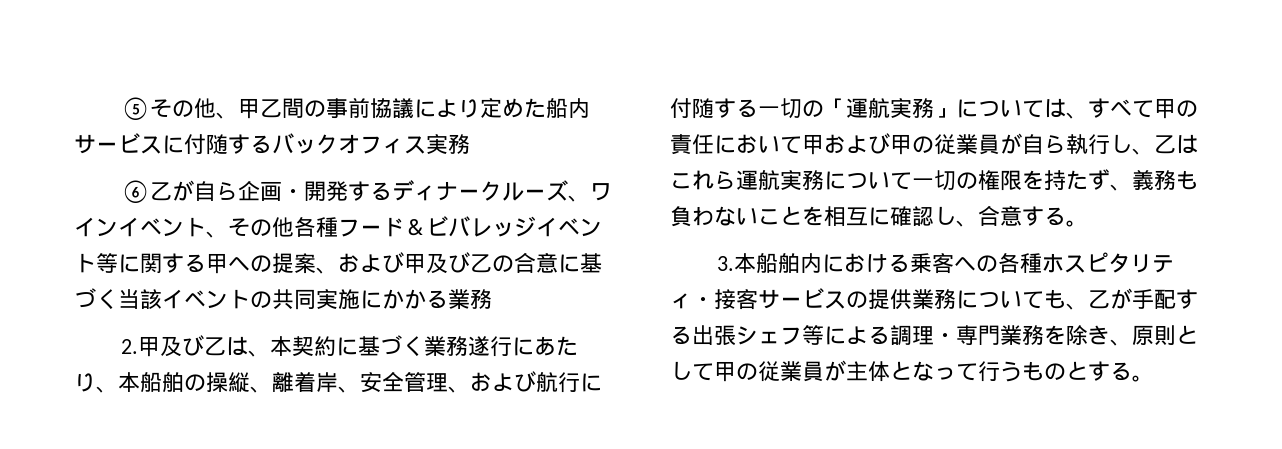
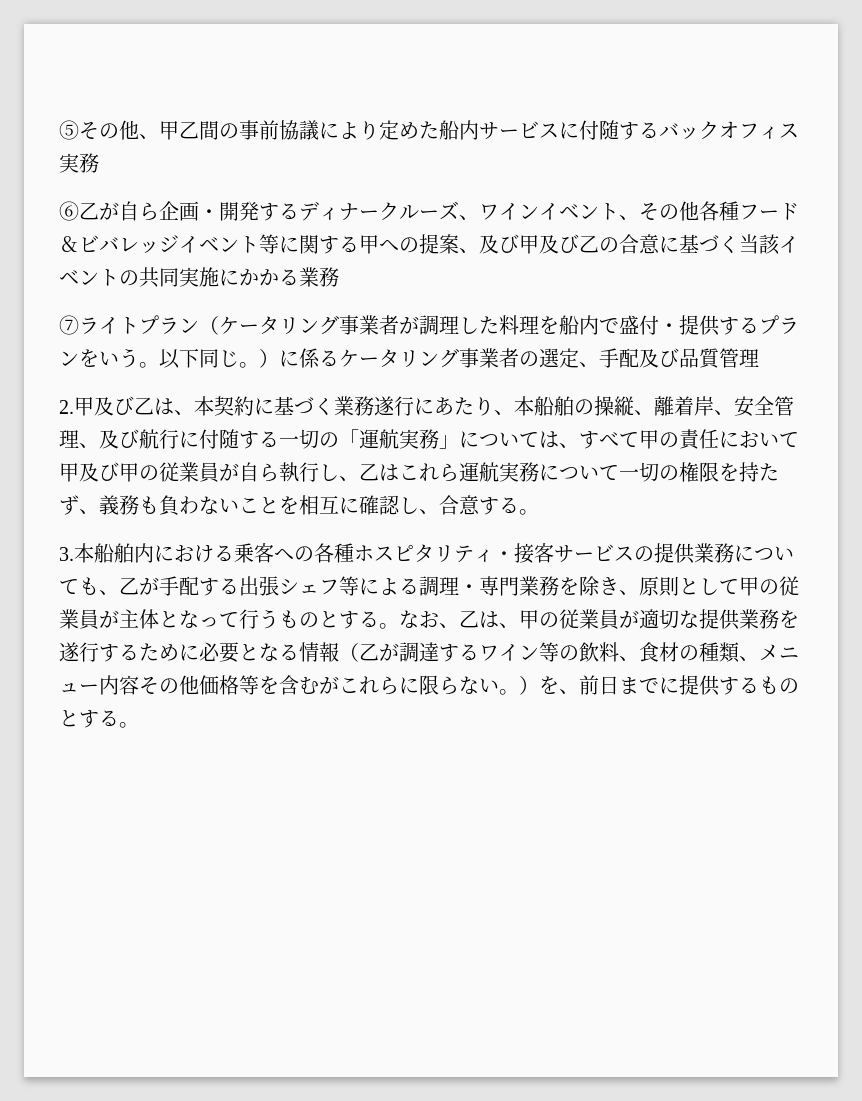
- ⑥乙が自ら企画・開発するディナークルーズ、ワインイベント、その他各種フード＆ビバレッジイベント等に関する甲への提案、および甲及び乙の合意に基づく当該イベントの共同実施にかかる業務
+ ⑥乙が自ら企画・開発するディナークルーズ、ワインイベント、その他各種フード＆ビバレッジイベント等に関する甲への提案、及び甲及び乙の合意に基づく当該イベントの共同実施にかかる業務
+ ⑦ライトプラン（ケータリング事業者が調理した料理を船内で盛付・提供するプランをいう。以下同じ。）に係るケータリング事業者の選定、手配及び品質管理
- 2.甲及び乙は、本契約に基づく業務遂行にあたり、本船舶の操縦、離着岸、安全管理、および航行に付随する一切の「運航実務」については、すべて甲の責任において甲および甲の従業員が自ら執行し、乙はこれら運航実務について一切の権限を持たず、義務も負わないことを相互に確認し、合意する。
+ 2.甲及び乙は、本契約に基づく業務遂行にあたり、本船舶の操縦、離着岸、安全管理、及び航行に付随する一切の「運航実務」については、すべて甲の責任において甲及び甲の従業員が自ら執行し、乙はこれら運航実務について一切の権限を持たず、義務も負わないことを相互に確認し、合意する。
+ なお、乙は、甲の従業員が適切な提供業務を遂行するために必要となる情報（乙が調達するワイン等の飲料、食材の種類、メニュー内容その他価格等を含むがこれらに限らない。）を、前日までに提供するものとする。

